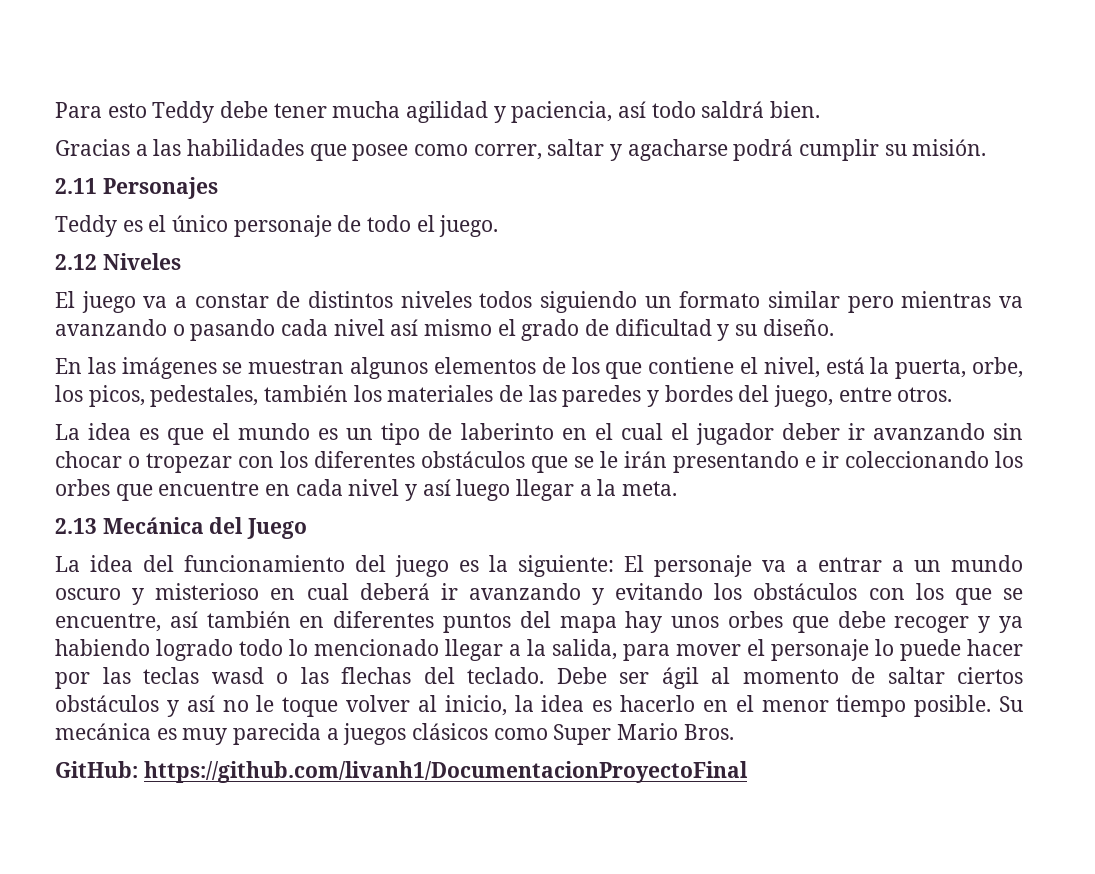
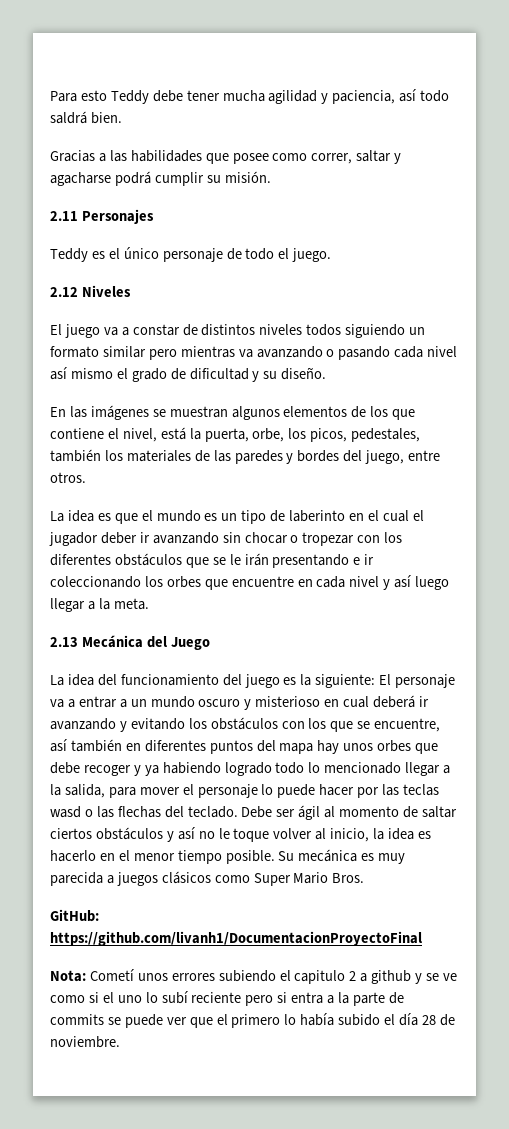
+ Nota: Cometí unos errores subiendo el capitulo 2 a github y se ve como si el uno lo subí reciente pero si entra a la parte de commits se puede ver que el primero lo había subido el día 28 de noviembre.

